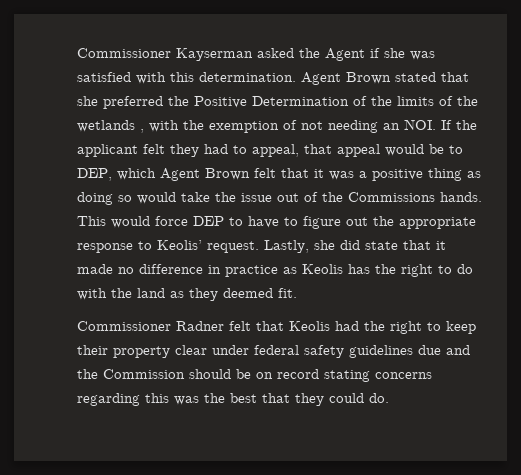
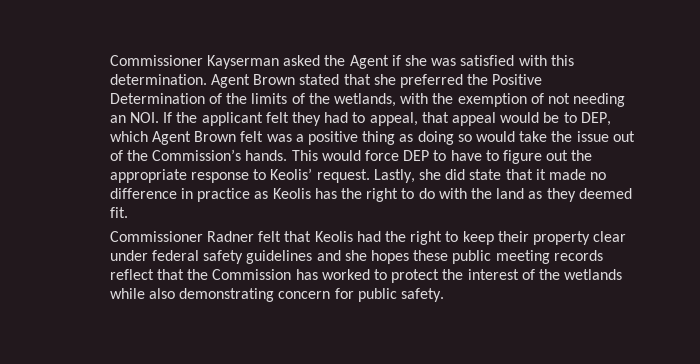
- Agent Brown stated that she preferred the Positive Determination of the limits of the wetlands , with the exemption of not needing an NOI. If the applicant felt they had to appeal, that appeal would be to DEP, which Agent Brown felt that it was a positive thing as doing so would take the issue out of the Commissions hands.
+ Agent Brown stated that she preferred the Positive Determination of the limits of the wetlands, with the exemption of not needing an NOI. If the applicant felt they had to appeal, that appeal would be to DEP, which Agent Brown felt was a positive thing as doing so would take the issue out of the Commission’s hands.
- Commissioner Radner felt that Keolis had the right to keep their property clear under federal safety guidelines due and the Commission should be on record stating concerns regarding this was the best that they could do.
+ Commissioner Radner felt that Keolis had the right to keep their property clear under federal safety guidelines and she hopes these public meeting records reflect that the Commission has worked to protect the interest of the wetlands while also demonstrating concern for public safety.

